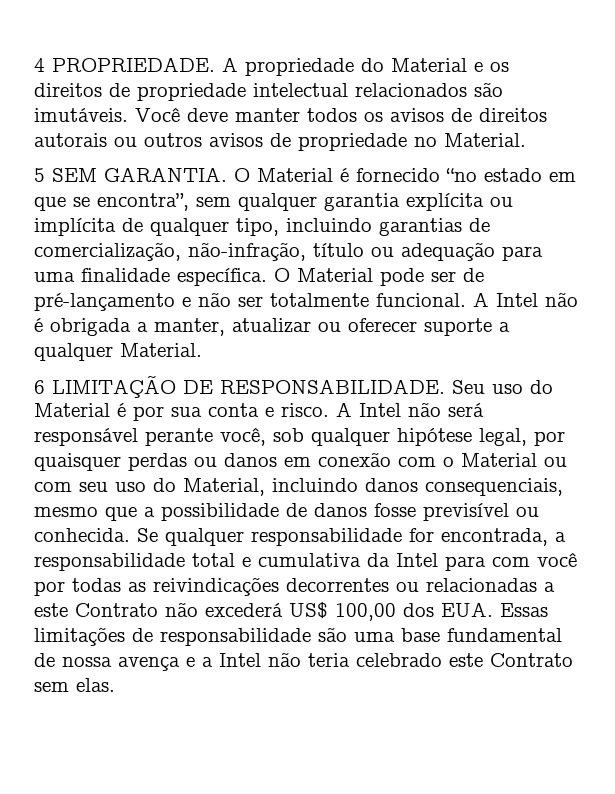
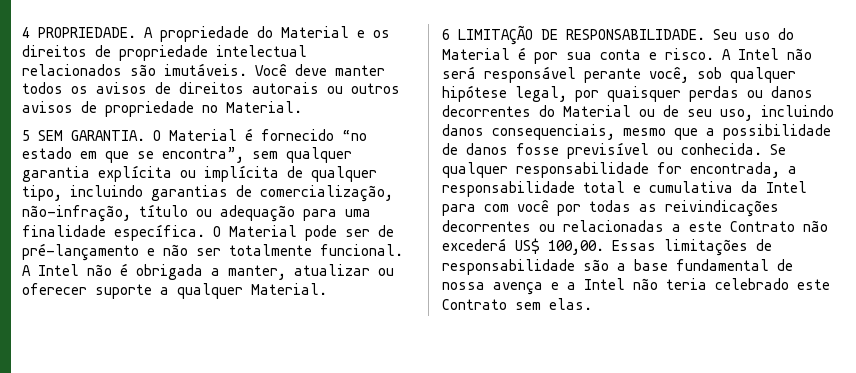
- A Intel não será responsável perante você, sob qualquer hipótese legal, por quaisquer perdas ou danos em conexão com o Material ou com seu uso do Material, incluindo danos consequenciais, mesmo que a possibilidade de danos fosse previsível ou conhecida.
+ A Intel não será responsável perante você, sob qualquer hipótese legal, por quaisquer perdas ou danos decorrentes do Material ou de seu uso, incluindo danos consequenciais, mesmo que a possibilidade de danos fosse previsível ou conhecida.
- Se qualquer responsabilidade for encontrada, a responsabilidade total e cumulativa da Intel para com você por todas as reivindicações decorrentes ou relacionadas a este Contrato não excederá US$ 100,00 dos EUA. Essas limitações de responsabilidade são uma base fundamental de nossa avença e a Intel não teria celebrado este Contrato sem elas.
+ Se qualquer responsabilidade for encontrada, a responsabilidade total e cumulativa da Intel para com você por todas as reivindicações decorrentes ou relacionadas a este Contrato não excederá US$ 100,00. Essas limitações de responsabilidade são a base fundamental de nossa avença e a Intel não teria celebrado este Contrato sem elas.

